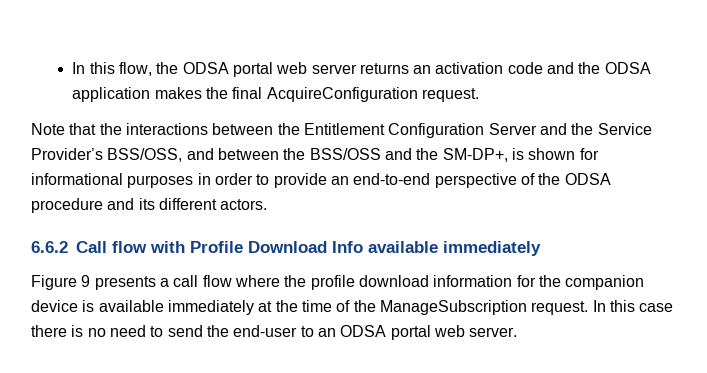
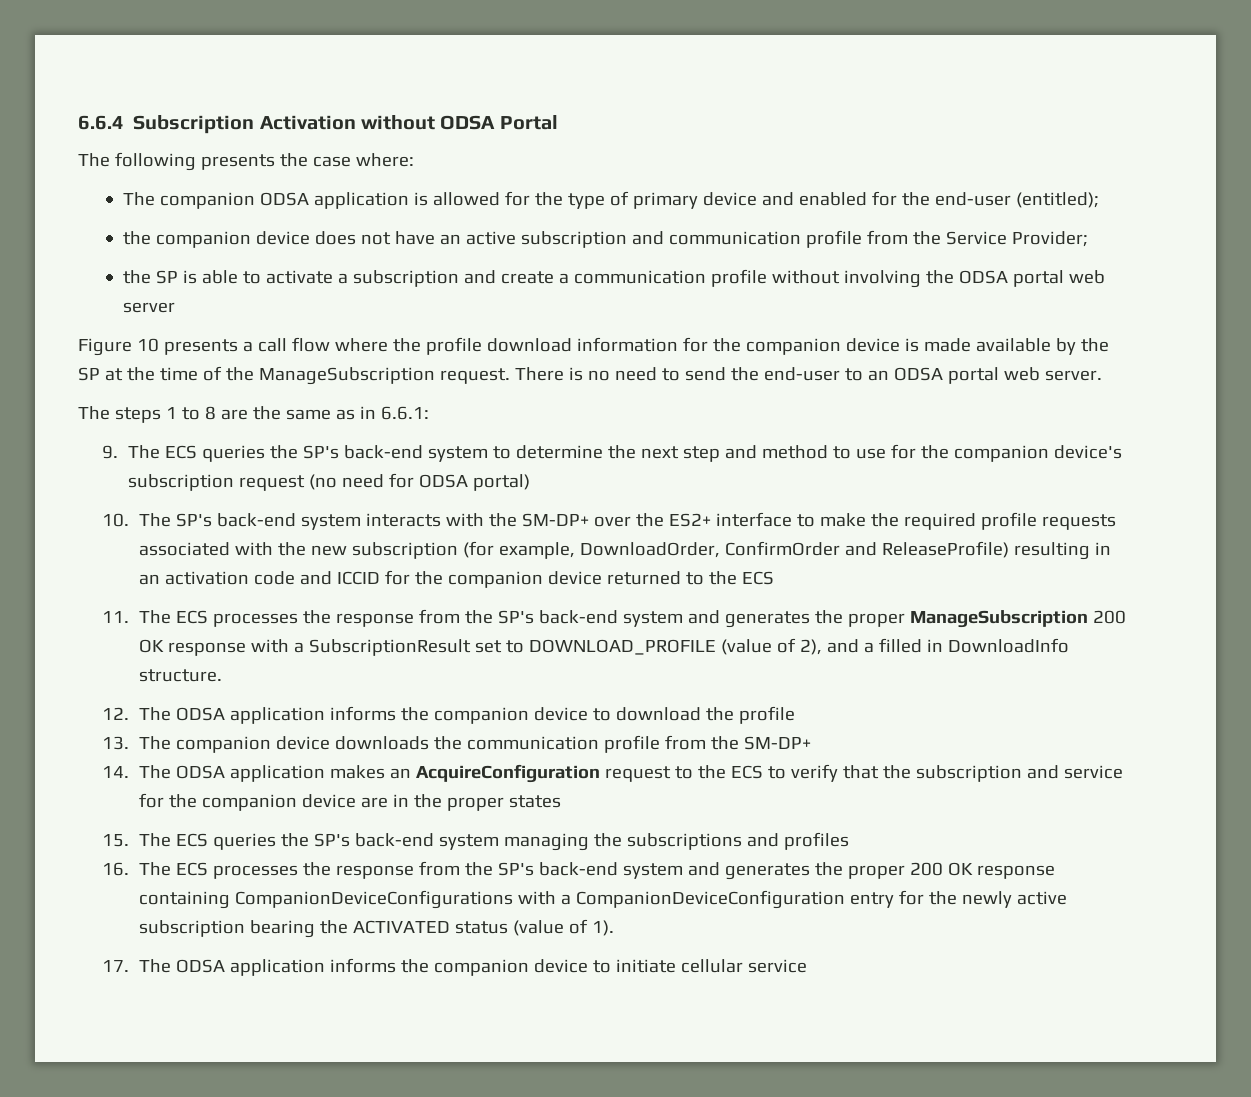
- In this flow, the ODSA portal web server returns an activation code and the ODSA application makes the final AcquireConfiguration request.
- Note that the interactions between the Entitlement Configuration Server and the Service Provider’s BSS/OSS, and between the BSS/OSS and the SM-DP+, is shown for informational purposes in order to provide an end-to-end perspective of the ODSA procedure and its different actors.
- 6.6.2 Call flow with Profile Download Info available immediately
+ 6.6.4 Subscription Activation without ODSA Portal
+ The following presents the case where:
+ The companion ODSA application is allowed for the type of primary device and enabled for the end-user (entitled);
+ the companion device does not have an active subscription and communication profile from the Service Provider;
+ the SP is able to activate a subscription and create a communication profile without involving the ODSA portal web server
- Figure 9 presents a call flow where the profile download information for the companion device is available immediately at the time of the ManageSubscription request.
+ Figure 10 presents a call flow where the profile download information for the companion device is made available by the SP at the time of the ManageSubscription request.
- In this case there is no need to send the end-user to an ODSA portal web server.
+ There is no need to send the end-user to an ODSA portal web server.
+ The steps 1 to 8 are the same as in 6.6.1:
+ 9. The ECS queries the SP's back-end system to determine the next step and method to use for the companion device's subscription request (no need for ODSA portal)
+ 10. The SP's back-end system interacts with the SM-DP+ over the ES2+ interface to make the required profile requests associated with the new subscription (for example, DownloadOrder, ConfirmOrder and ReleaseProfile) resulting in an activation code and ICCID for the companion device returned to the ECS
+ 11. The ECS processes the response from the SP's back-end system and generates the proper ManageSubscription 200 OK response with a SubscriptionResult set to DOWNLOAD_PROFILE (value of 2), and a filled in DownloadInfo structure.
+ 12. The ODSA application informs the companion device to download the profile
+ 13. The companion device downloads the communication profile from the SM-DP+
+ 14. The ODSA application makes an AcquireConfiguration request to the ECS to verify that the subscription and service for the companion device are in the proper states
+ 15. The ECS queries the SP's back-end system managing the subscriptions and profiles
+ 16. The ECS processes the response from the SP's back-end system and generates the proper 200 OK response containing CompanionDeviceConfigurations with a CompanionDeviceConfiguration entry for the newly active subscription bearing the ACTIVATED status (value of 1).
+ 17. The ODSA application informs the companion device to initiate cellular service

